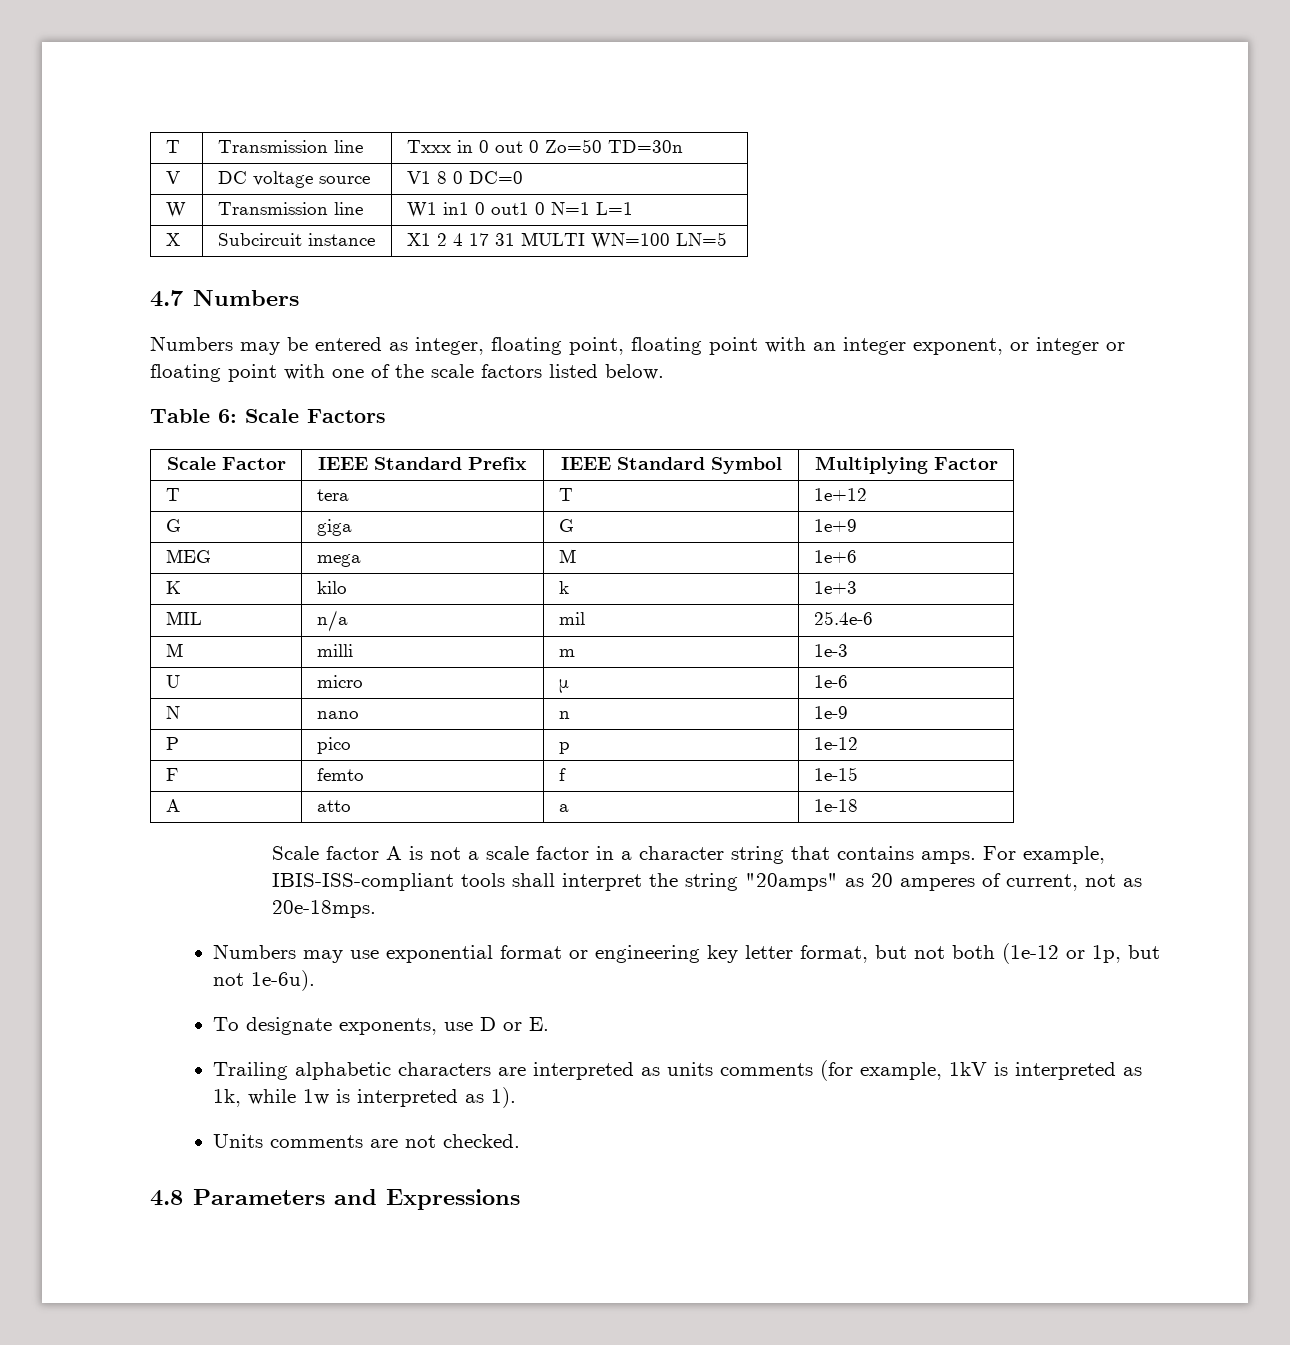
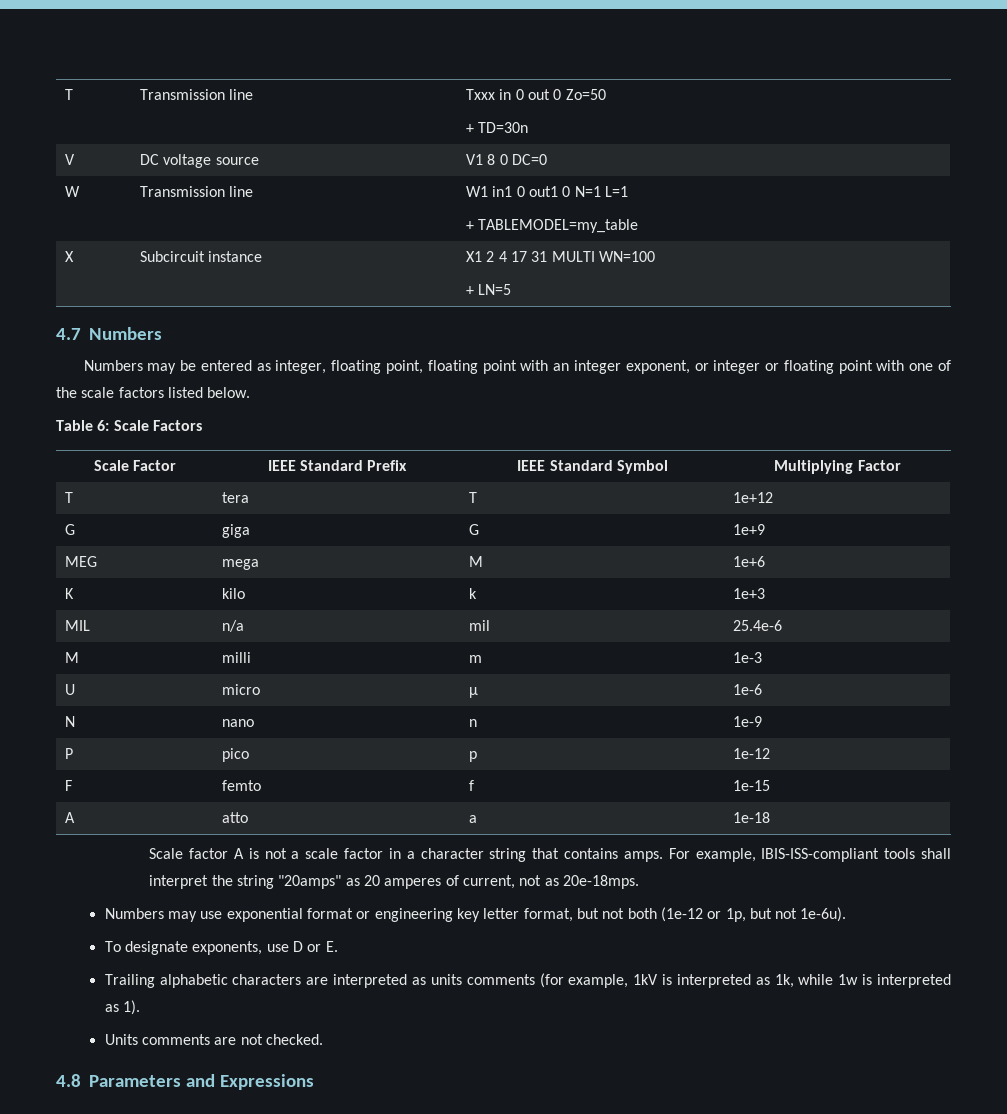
- T | Transmission line | Txxx in 0 out 0 Zo=50 TD=30n
+ T | Transmission line | Txxx in 0 out 0 Zo=50
+ + TD=30n
  W | Transmission line | W1 in1 0 out1 0 N=1 L=1
+ + TABLEMODEL=my_table
- X | Subcircuit instance | X1 2 4 17 31 MULTI WN=100 LN=5
+ X | Subcircuit instance | X1 2 4 17 31 MULTI WN=100
+ + LN=5

